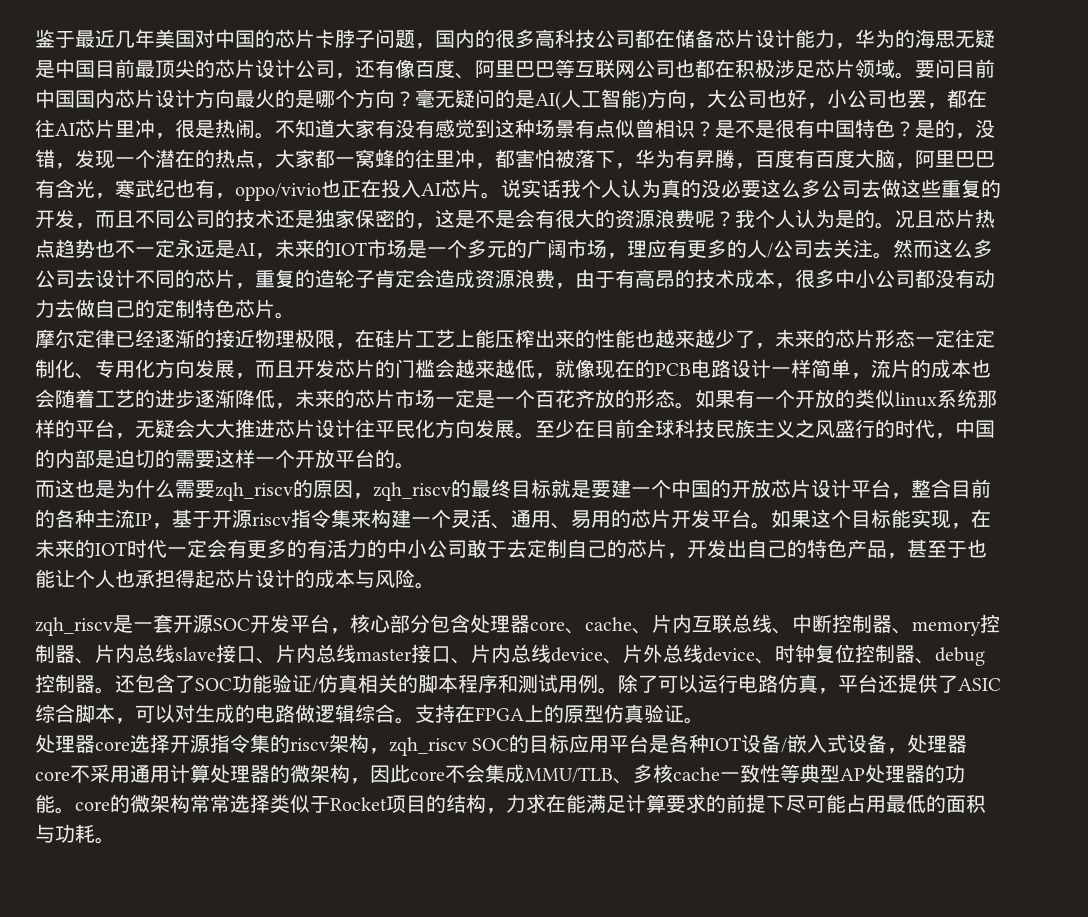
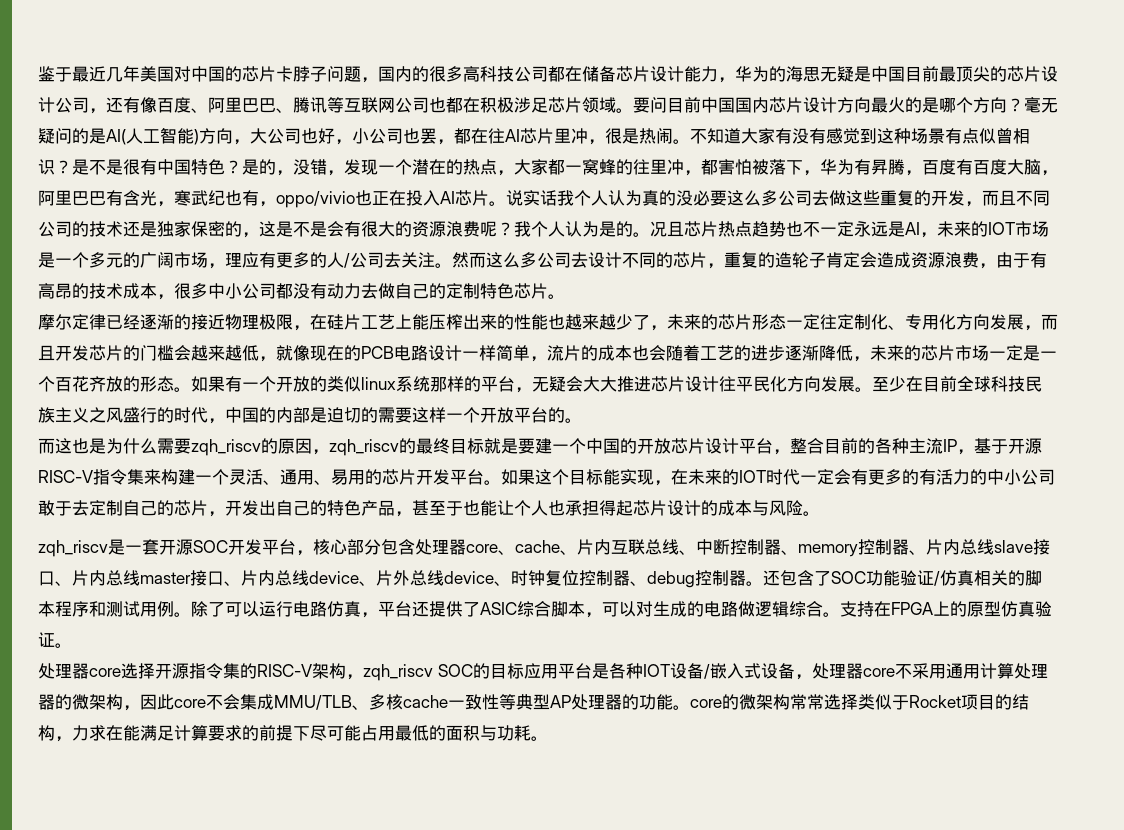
- 鉴于最近几年美国对中国的芯片卡脖子问题，国内的很多高科技公司都在储备芯片设计能力，华为的海思无疑是中国目前最顶尖的芯片设计公司，还有像百度、阿里巴巴等互联网公司也都在积极涉足芯片领域。
+ 鉴于最近几年美国对中国的芯片卡脖子问题，国内的很多高科技公司都在储备芯片设计能力，华为的海思无疑是中国目前最顶尖的芯片设计公司，还有像百度、阿里巴巴、腾讯等互联网公司也都在积极涉足芯片领域。
- 而这也是为什么需要zqh_riscv的原因，zqh_riscv的最终目标就是要建一个中国的开放芯片设计平台，整合目前的各种主流IP，基于开源riscv指令集来构建一个灵活、通用、易用的芯片开发平台。
+ 而这也是为什么需要zqh_riscv的原因，zqh_riscv的最终目标就是要建一个中国的开放芯片设计平台，整合目前的各种主流IP，基于开源RISC-V指令集来构建一个灵活、通用、易用的芯片开发平台。
- 处理器core选择开源指令集的riscv架构，zqh_riscv SOC的目标应用平台是各种IOT设备/嵌入式设备，处理器core不采用通用计算处理器的微架构，因此core不会集成MMU/TLB、多核cache一致性等典型AP处理器的功能。core的微架构常常选择类似于Rocket项目的结构，力求在能满足计算要求的前提下尽可能占用最低的面积与功耗。
+ 处理器core选择开源指令集的RISC-V架构，zqh_riscv SOC的目标应用平台是各种IOT设备/嵌入式设备，处理器core不采用通用计算处理器的微架构，因此core不会集成MMU/TLB、多核cache一致性等典型AP处理器的功能。core的微架构常常选择类似于Rocket项目的结构，力求在能满足计算要求的前提下尽可能占用最低的面积与功耗。

